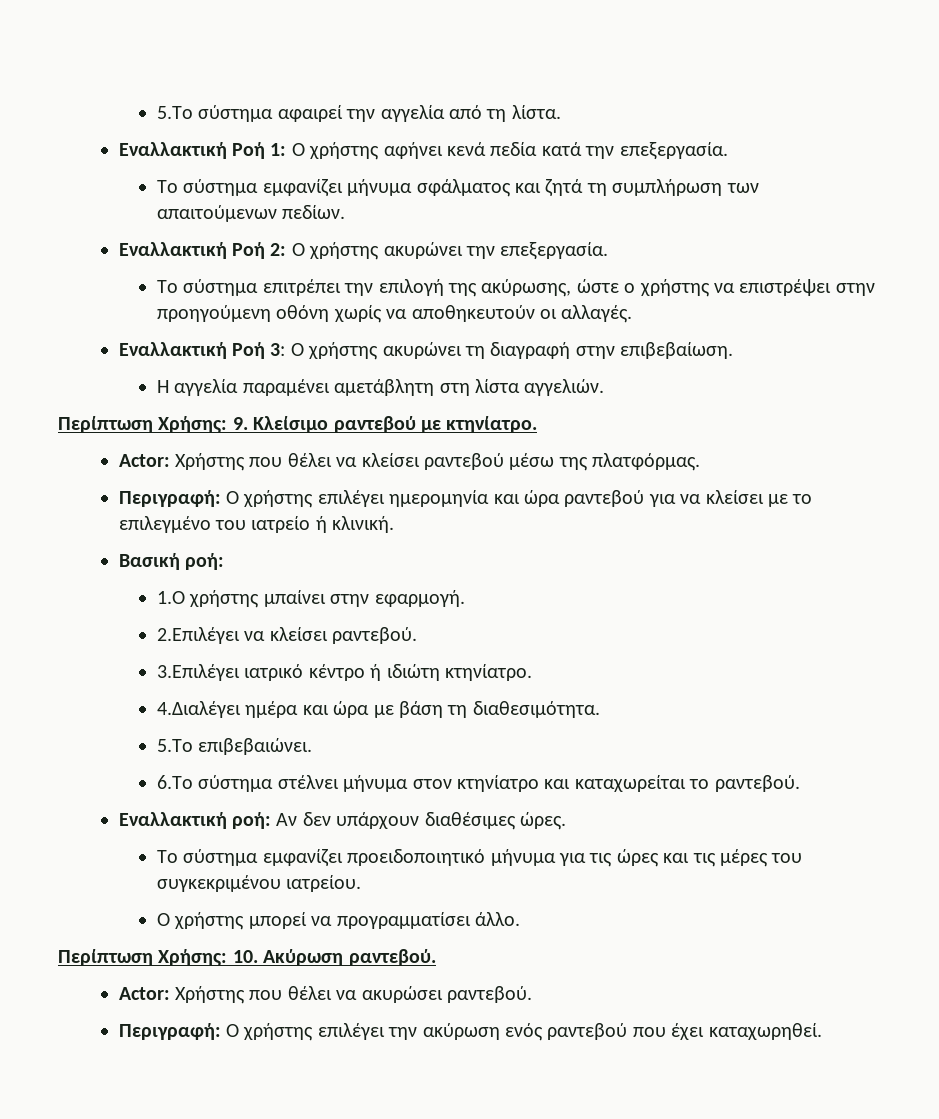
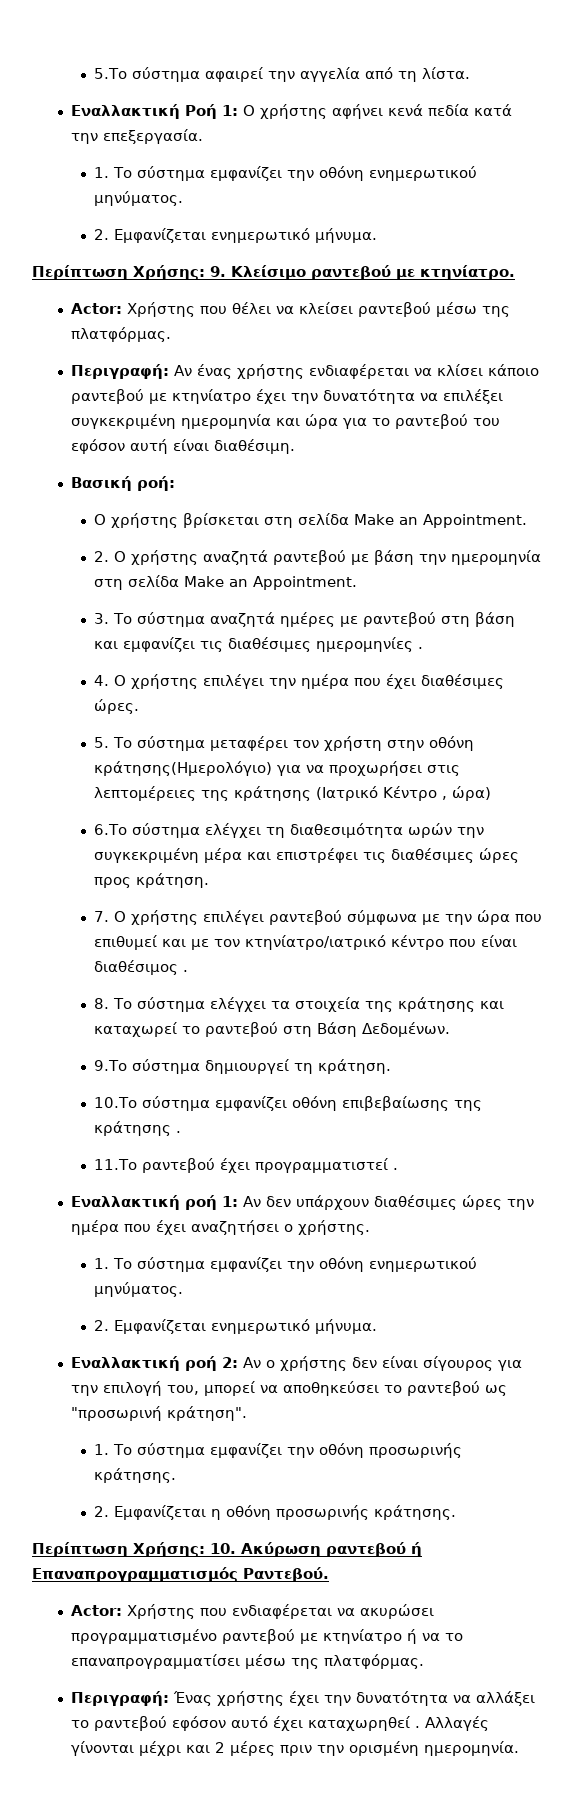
  Εναλλακτική Ροή 1: Ο χρήστης αφήνει κενά πεδία κατά την επεξεργασία.
- Το σύστημα εμφανίζει μήνυμα σφάλματος και ζητά τη συμπλήρωση των απαιτούμενων πεδίων.
- Εναλλακτική Ροή 2: Ο χρήστης ακυρώνει την επεξεργασία.
- Το σύστημα επιτρέπει την επιλογή της ακύρωσης, ώστε ο χρήστης να επιστρέψει στην προηγούμενη οθόνη χωρίς να αποθηκευτούν οι αλλαγές.
- Εναλλακτική Ροή 3: Ο χρήστης ακυρώνει τη διαγραφή στην επιβεβαίωση.
- Η αγγελία παραμένει αμετάβλητη στη λίστα αγγελιών.
+ 1. Το σύστημα εμφανίζει την οθόνη ενημερωτικού μηνύματος.
+ 2. Εμφανίζεται ενημερωτικό μήνυμα.
- Περιγραφή: Ο χρήστης επιλέγει ημερομηνία και ώρα ραντεβού για να κλείσει με το επιλεγμένο του ιατρείο ή κλινική.
+ Περιγραφή: Αν ένας χρήστης ενδιαφέρεται να κλίσει κάποιο ραντεβού με κτηνίατρο έχει την δυνατότητα να επιλέξει συγκεκριμένη ημερομηνία και ώρα για το ραντεβού του εφόσον αυτή είναι διαθέσιμη.
  Βασική ροή:
- 1.Ο χρήστης μπαίνει στην εφαρμογή.
- 2.Επιλέγει να κλείσει ραντεβού.
- 3.Επιλέγει ιατρικό κέντρο ή ιδιώτη κτηνίατρο.
- 4.Διαλέγει ημέρα και ώρα με βάση τη διαθεσιμότητα.
- 5.Το επιβεβαιώνει.
- 6.Το σύστημα στέλνει μήνυμα στον κτηνίατρο και καταχωρείται το ραντεβού.
- Εναλλακτική ροή: Αν δεν υπάρχουν διαθέσιμες ώρες.
- Το σύστημα εμφανίζει προειδοποιητικό μήνυμα για τις ώρες και τις μέρες του συγκεκριμένου ιατρείου.
- Ο χρήστης μπορεί να προγραμματίσει άλλο.
+ Ο χρήστης βρίσκεται στη σελίδα Make an Appointment.
+ 2. Ο χρήστης αναζητά ραντεβού με βάση την ημερομηνία στη σελίδα Make an Appointment.
+ 3. Το σύστημα αναζητά ημέρες με ραντεβού στη βάση και εμφανίζει τις διαθέσιμες ημερομηνίες .
+ 4. Ο χρήστης επιλέγει την ημέρα που έχει διαθέσιμες ώρες.
+ 5. Το σύστημα μεταφέρει τον χρήστη στην οθόνη κράτησης(Ημερολόγιο) για να προχωρήσει στις λεπτομέρειες της κράτησης (Ιατρικό Κέντρο , ώρα)
+ 6.Το σύστημα ελέγχει τη διαθεσιμότητα ωρών την συγκεκριμένη μέρα και επιστρέφει τις διαθέσιμες ώρες προς κράτηση.
+ 7. Ο χρήστης επιλέγει ραντεβού σύμφωνα με την ώρα που επιθυμεί και με τον κτηνίατρο/ιατρικό κέντρο που είναι διαθέσιμος .
+ 8. Το σύστημα ελέγχει τα στοιχεία της κράτησης και καταχωρεί το ραντεβού στη Βάση Δεδομένων.
+ 9.Το σύστημα δημιουργεί τη κράτηση.
+ 10.Το σύστημα εμφανίζει οθόνη επιβεβαίωσης της κράτησης .
+ 11.Το ραντεβού έχει προγραμματιστεί .
+ Εναλλακτική ροή 1: Αν δεν υπάρχουν διαθέσιμες ώρες την ημέρα που έχει αναζητήσει ο χρήστης.
+ 1. Το σύστημα εμφανίζει την οθόνη ενημερωτικού μηνύματος.
+ 2. Εμφανίζεται ενημερωτικό μήνυμα.
+ Εναλλακτική ροή 2: Αν ο χρήστης δεν είναι σίγουρος για την επιλογή του, μπορεί να αποθηκεύσει το ραντεβού ως "προσωρινή κράτηση".
+ 1. Το σύστημα εμφανίζει την οθόνη προσωρινής κράτησης.
+ 2. Εμφανίζεται η οθόνη προσωρινής κράτησης.
- Περίπτωση Χρήσης: 10. Ακύρωση ραντεβού.
- Actor: Χρήστης που θέλει να ακυρώσει ραντεβού.
- Περιγραφή: Ο χρήστης επιλέγει την ακύρωση ενός ραντεβού που έχει καταχωρηθεί.
+ Περίπτωση Χρήσης: 10. Ακύρωση ραντεβού ή Επαναπρογραμματισμός Ραντεβού.
+ Actor: Χρήστης που ενδιαφέρεται να ακυρώσει προγραμματισμένο ραντεβού με κτηνίατρο ή να το επαναπρογραμματίσει μέσω της πλατφόρμας.
+ Περιγραφή: Ένας χρήστης έχει την δυνατότητα να αλλάξει το ραντεβού εφόσον αυτό έχει καταχωρηθεί . Αλλαγές γίνονται μέχρι και 2 μέρες πριν την ορισμένη ημερομηνία.

